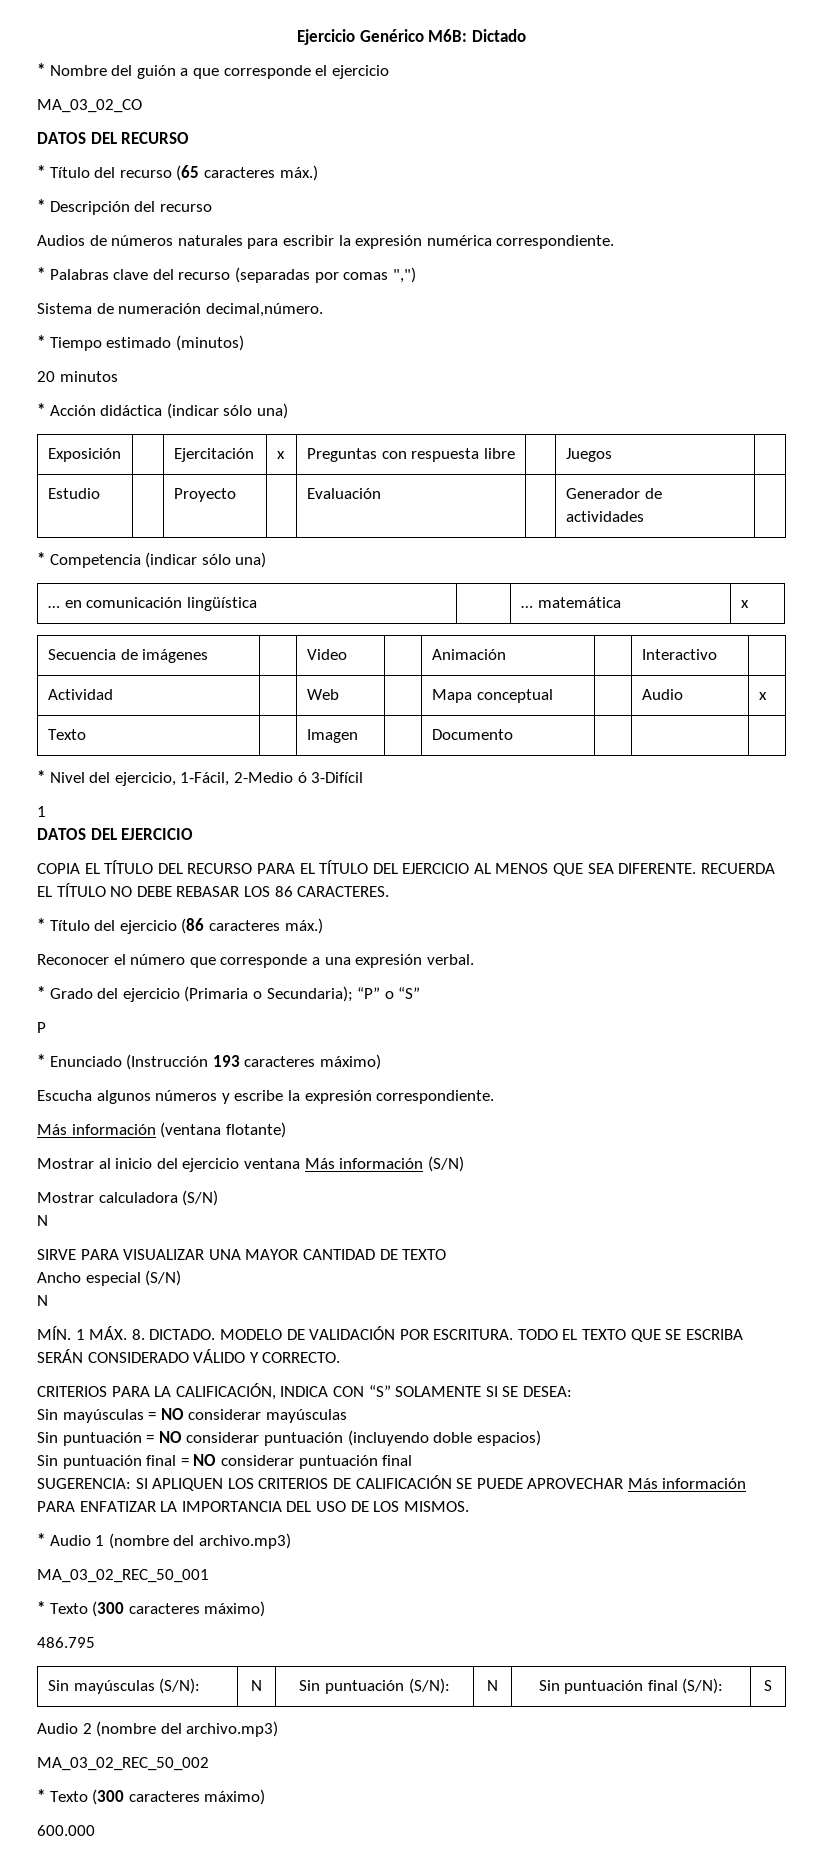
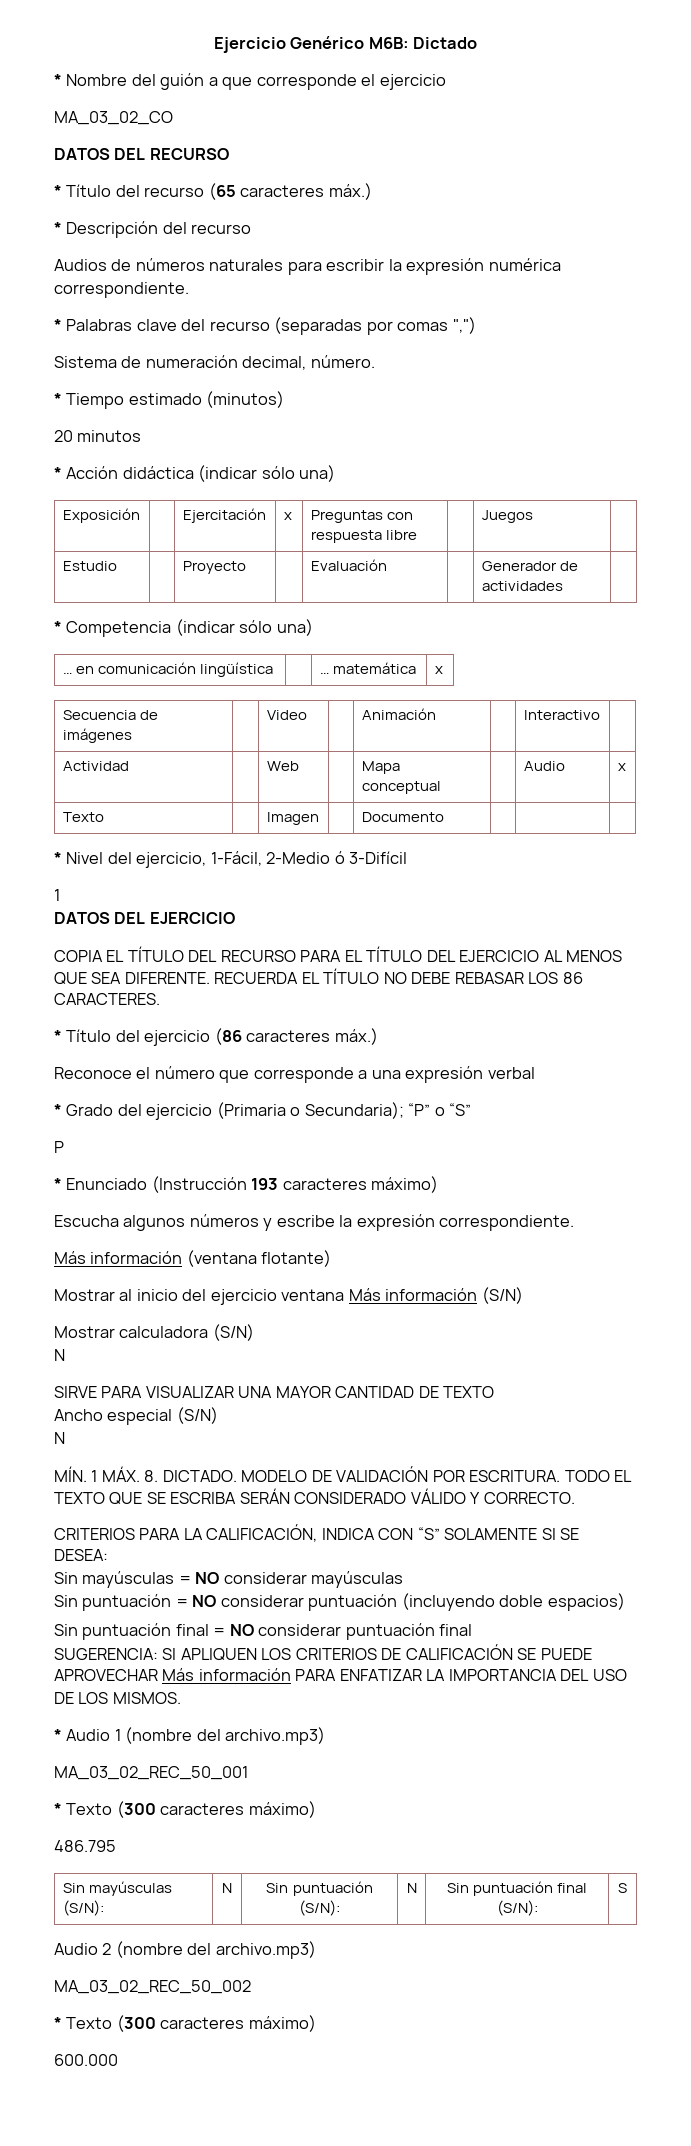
- Sistema de numeración decimal,número.
+ Sistema de numeración decimal, número.
- Reconocer el número que corresponde a una expresión verbal.
+ Reconoce el número que corresponde a una expresión verbal

